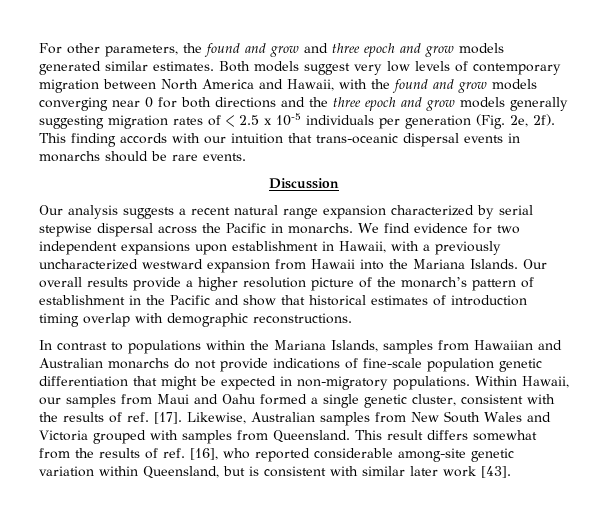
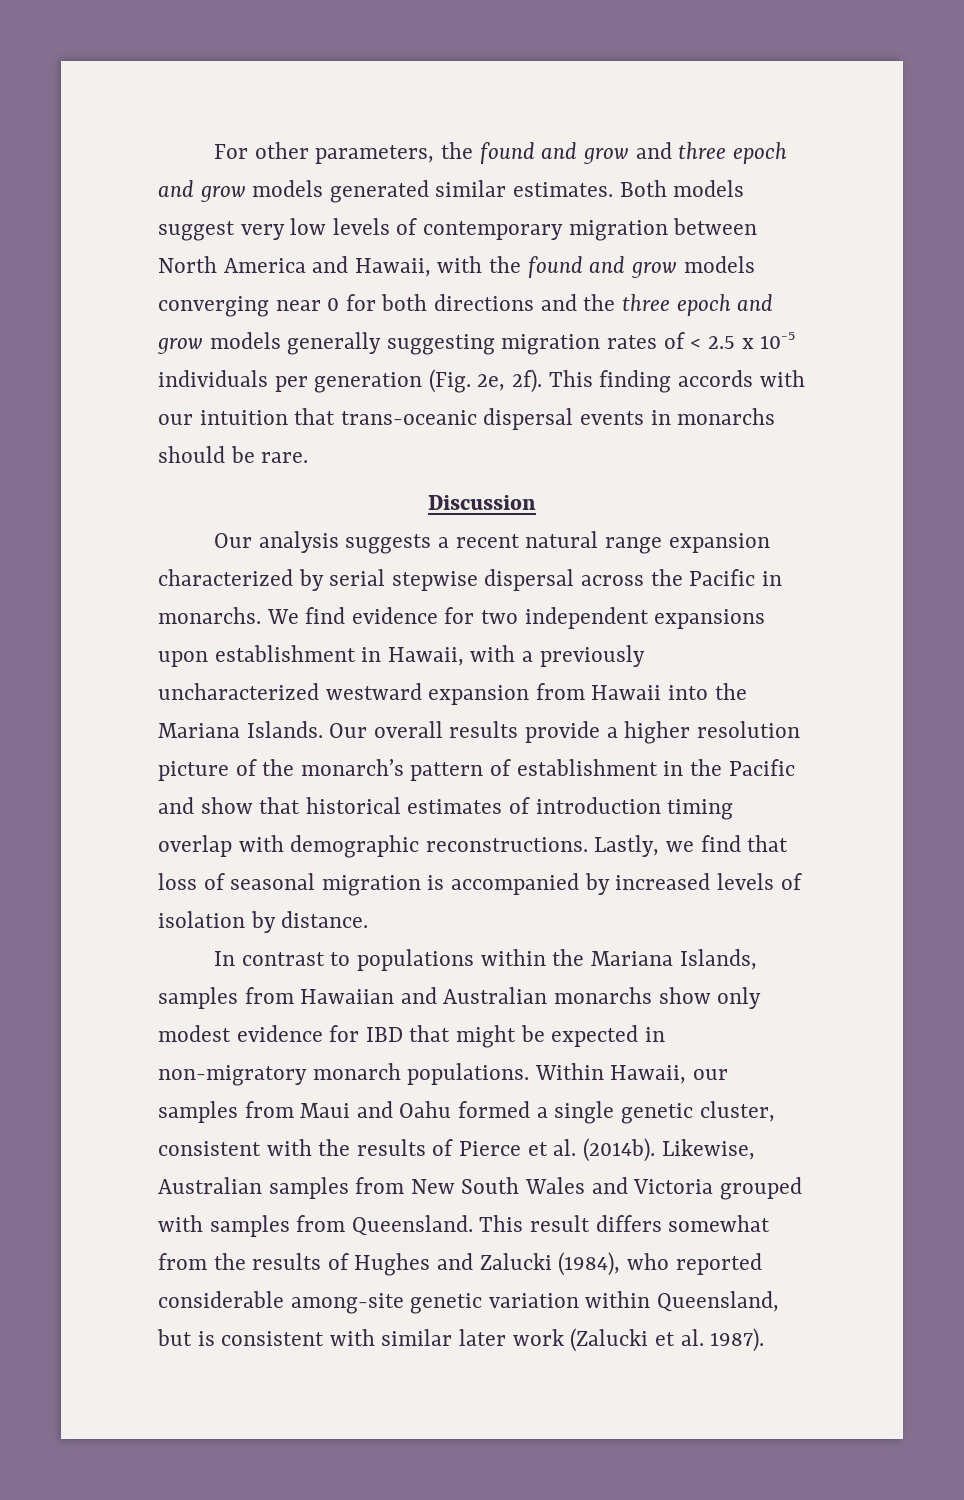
- This finding accords with our intuition that trans-oceanic dispersal events in monarchs should be rare events.
+ This finding accords with our intuition that trans-oceanic dispersal events in monarchs should be rare.
+ Lastly, we find that loss of seasonal migration is accompanied by increased levels of isolation by distance.
- In contrast to populations within the Mariana Islands, samples from Hawaiian and Australian monarchs do not provide indications of fine-scale population genetic differentiation that might be expected in non-migratory populations.
+ In contrast to populations within the Mariana Islands, samples from Hawaiian and Australian monarchs show only modest evidence for IBD that might be expected in non-migratory monarch populations.
- Within Hawaii, our samples from Maui and Oahu formed a single genetic cluster, consistent with the results of ref. [17].
+ Within Hawaii, our samples from Maui and Oahu formed a single genetic cluster, consistent with the results of Pierce et al. (2014b).
- This result differs somewhat from the results of ref. [16], who reported considerable among-site genetic variation within Queensland, but is consistent with similar later work [43].
+ This result differs somewhat from the results of Hughes and Zalucki (1984), who reported considerable among-site genetic variation within Queensland, but is consistent with similar later work (Zalucki et al. 1987).

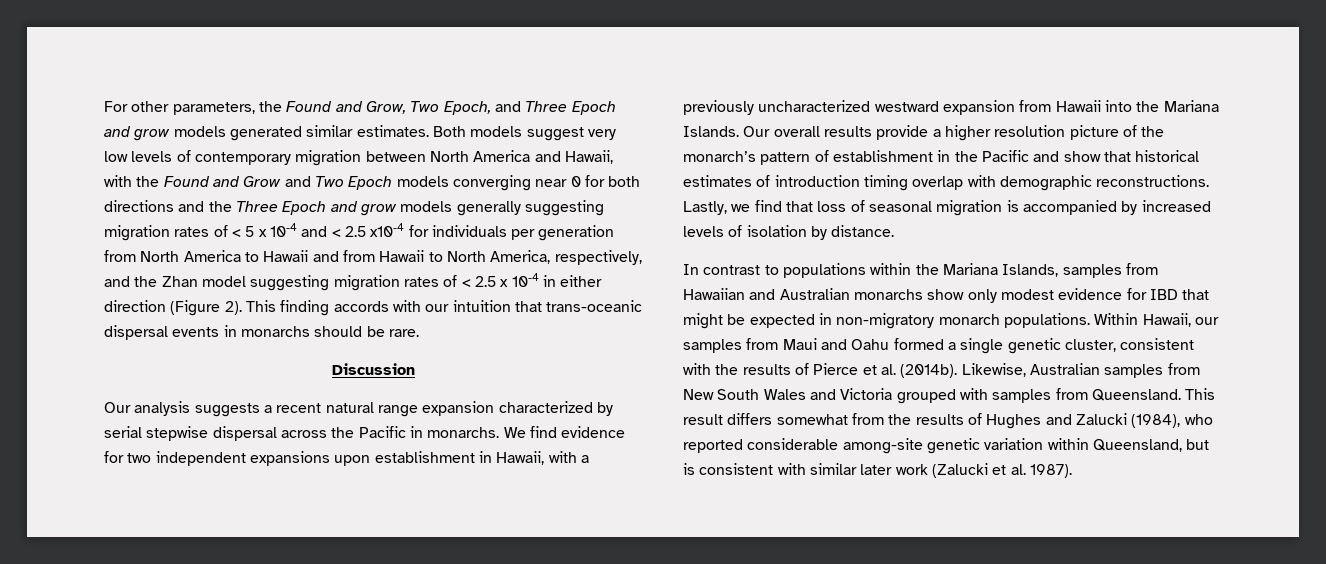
- For other parameters, the found and grow and three epoch and grow models generated similar estimates.
+ For other parameters, the Found and Grow, Two Epoch, and Three Epoch and grow models generated similar estimates.
- Both models suggest very low levels of contemporary migration between North America and Hawaii, with the found and grow models converging near 0 for both directions and the three epoch and grow models generally suggesting migration rates of < 2.5 x 10-5 individuals per generation (Fig. 2e, 2f).
+ Both models suggest very low levels of contemporary migration between North America and Hawaii, with the Found and Grow and Two Epoch models converging near 0 for both directions and the Three Epoch and grow models generally suggesting migration rates of < 5 x 10-4 and < 2.5 x10-4 for individuals per generation from North America to Hawaii and from Hawaii to North America, respectively, and the Zhan model suggesting migration rates of < 2.5 x 10-4 in either direction (Figure 2).

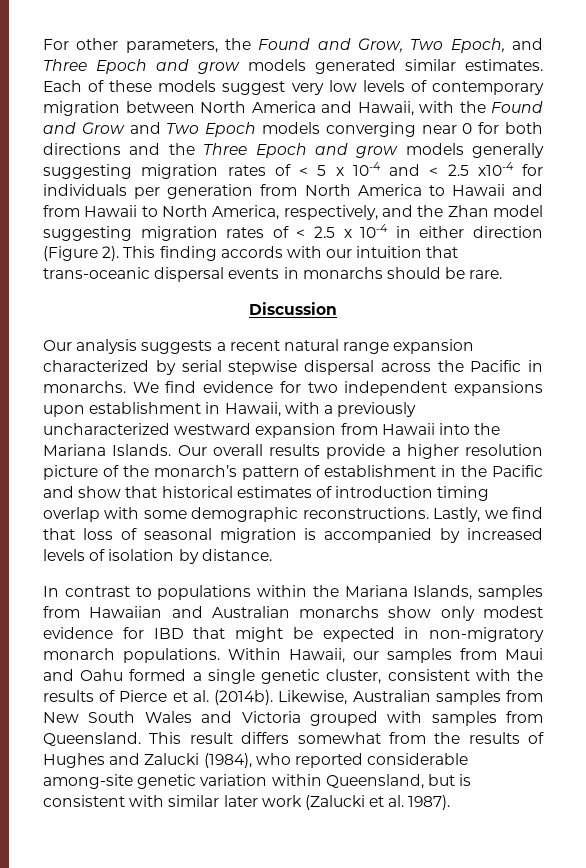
- Both models suggest very low levels of contemporary migration between North America and Hawaii, with the Found and Grow and Two Epoch models converging near 0 for both directions and the Three Epoch and grow models generally suggesting migration rates of < 5 x 10-4 and < 2.5 x10-4 for individuals per generation from North America to Hawaii and from Hawaii to North America, respectively, and the Zhan model suggesting migration rates of < 2.5 x 10-4 in either direction (Figure 2).
+ Each of these models suggest very low levels of contemporary migration between North America and Hawaii, with the Found and Grow and Two Epoch models converging near 0 for both directions and the Three Epoch and grow models generally suggesting migration rates of < 5 x 10-4 and < 2.5 x10-4 for individuals per generation from North America to Hawaii and from Hawaii to North America, respectively, and the Zhan model suggesting migration rates of < 2.5 x 10-4 in either direction (Figure 2).
- Our overall results provide a higher resolution picture of the monarch’s pattern of establishment in the Pacific and show that historical estimates of introduction timing overlap with demographic reconstructions.
+ Our overall results provide a higher resolution picture of the monarch’s pattern of establishment in the Pacific and show that historical estimates of introduction timing overlap with some demographic reconstructions.

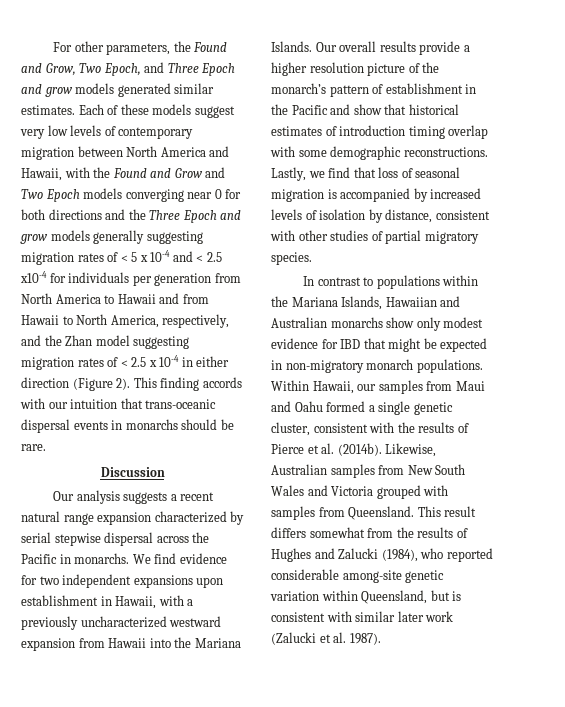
- Lastly, we find that loss of seasonal migration is accompanied by increased levels of isolation by distance.
+ Lastly, we find that loss of seasonal migration is accompanied by increased levels of isolation by distance, consistent with other studies of partial migratory species.
- In contrast to populations within the Mariana Islands, samples from Hawaiian and Australian monarchs show only modest evidence for IBD that might be expected in non-migratory monarch populations.
+ In contrast to populations within the Mariana Islands, Hawaiian and Australian monarchs show only modest evidence for IBD that might be expected in non-migratory monarch populations.

